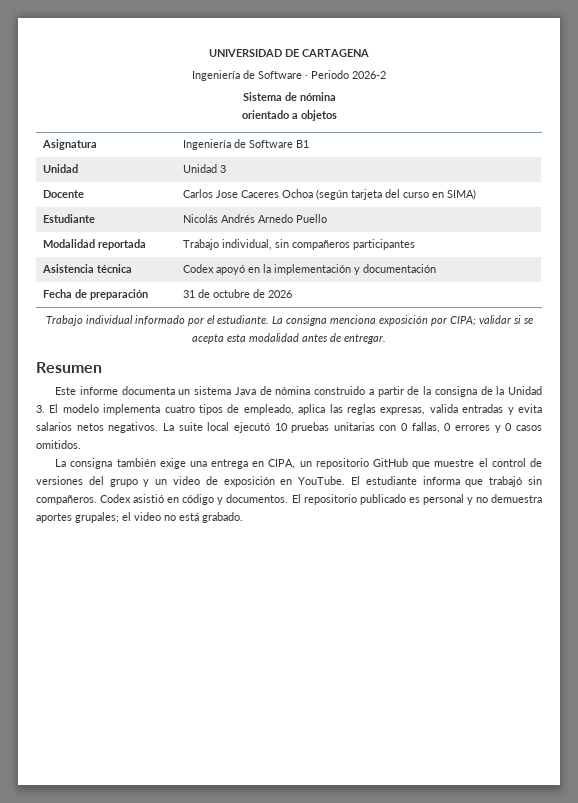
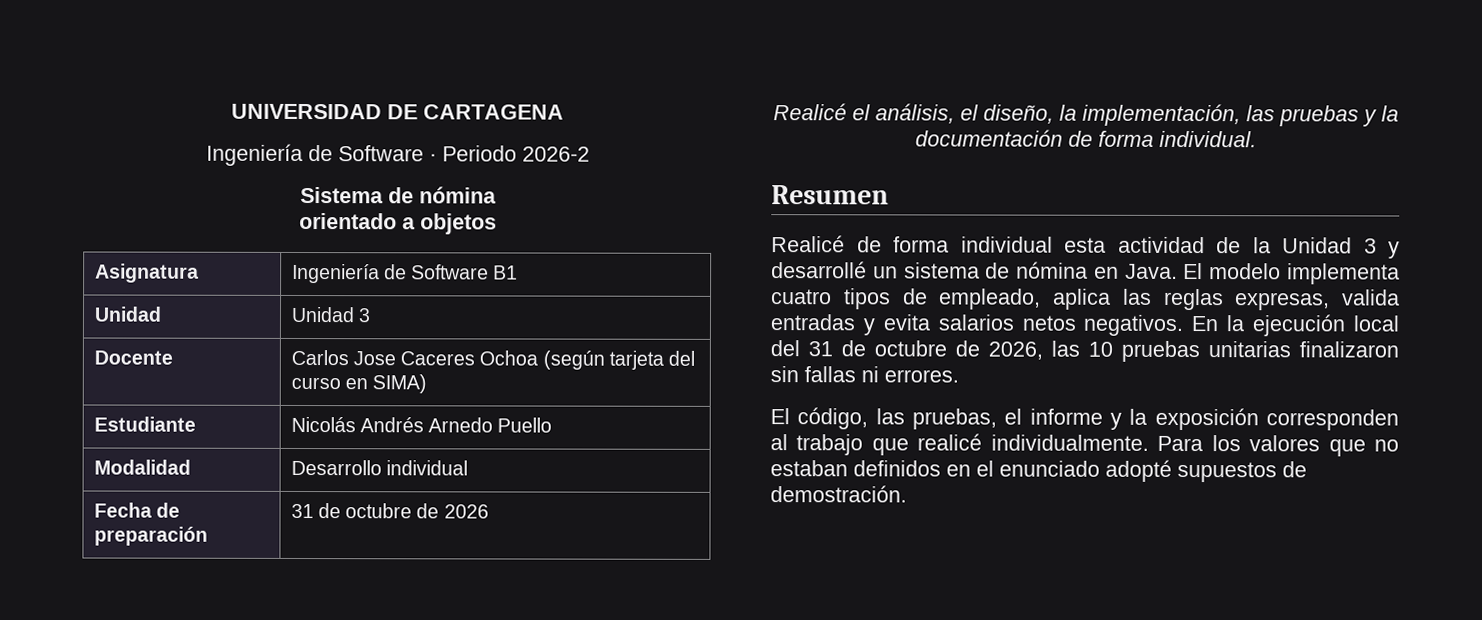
- Modalidad reportada | Trabajo individual, sin compañeros participantes
- Asistencia técnica | Codex apoyó en la implementación y documentación
+ Modalidad | Desarrollo individual
- Trabajo individual informado por el estudiante. La consigna menciona exposición por CIPA; validar si se acepta esta modalidad antes de entregar.
+ Realicé el análisis, el diseño, la implementación, las pruebas y la documentación de forma individual.
  Resumen
- Este informe documenta un sistema Java de nómina construido a partir de la consigna de la Unidad 3. El modelo implementa cuatro tipos de empleado, aplica las reglas expresas, valida entradas y evita salarios netos negativos.
+ Realicé de forma individual esta actividad de la Unidad 3 y desarrollé un sistema de nómina en Java. El modelo implementa cuatro tipos de empleado, aplica las reglas expresas, valida entradas y evita salarios netos negativos.
- La suite local ejecutó 10 pruebas unitarias con 0 fallas, 0 errores y 0 casos omitidos.
- La consigna también exige una entrega en CIPA, un repositorio GitHub que muestre el control de versiones del grupo y un video de exposición en YouTube. El estudiante informa que trabajó sin compañeros. Codex asistió en código y documentos. El repositorio publicado es personal y no demuestra aportes grupales; el video no está grabado.
+ En la ejecución local del 31 de octubre de 2026, las 10 pruebas unitarias finalizaron sin fallas ni errores.
+ El código, las pruebas, el informe y la exposición corresponden al trabajo que realicé individualmente. Para los valores que no estaban definidos en el enunciado adopté supuestos de demostración.

